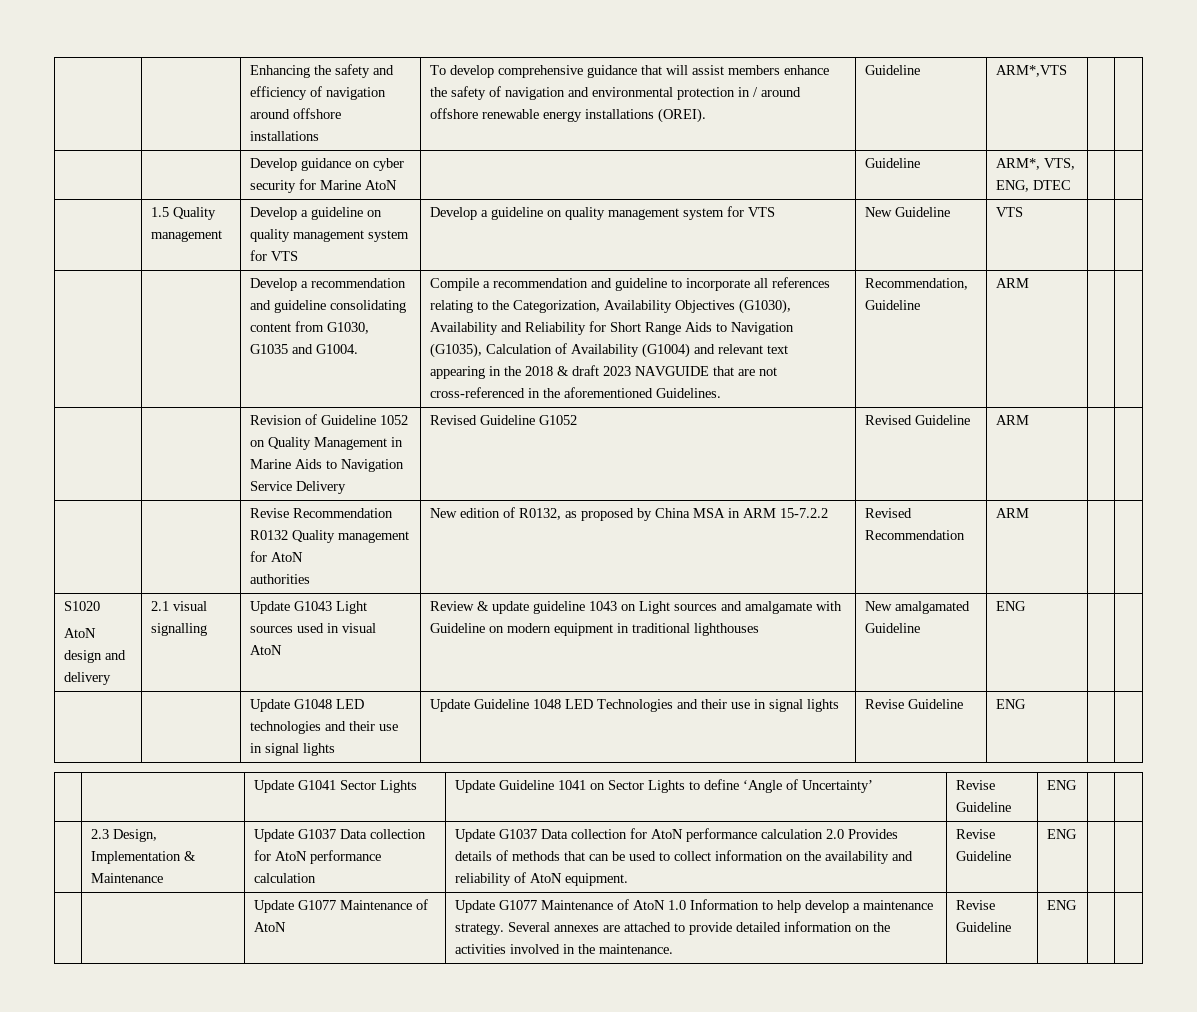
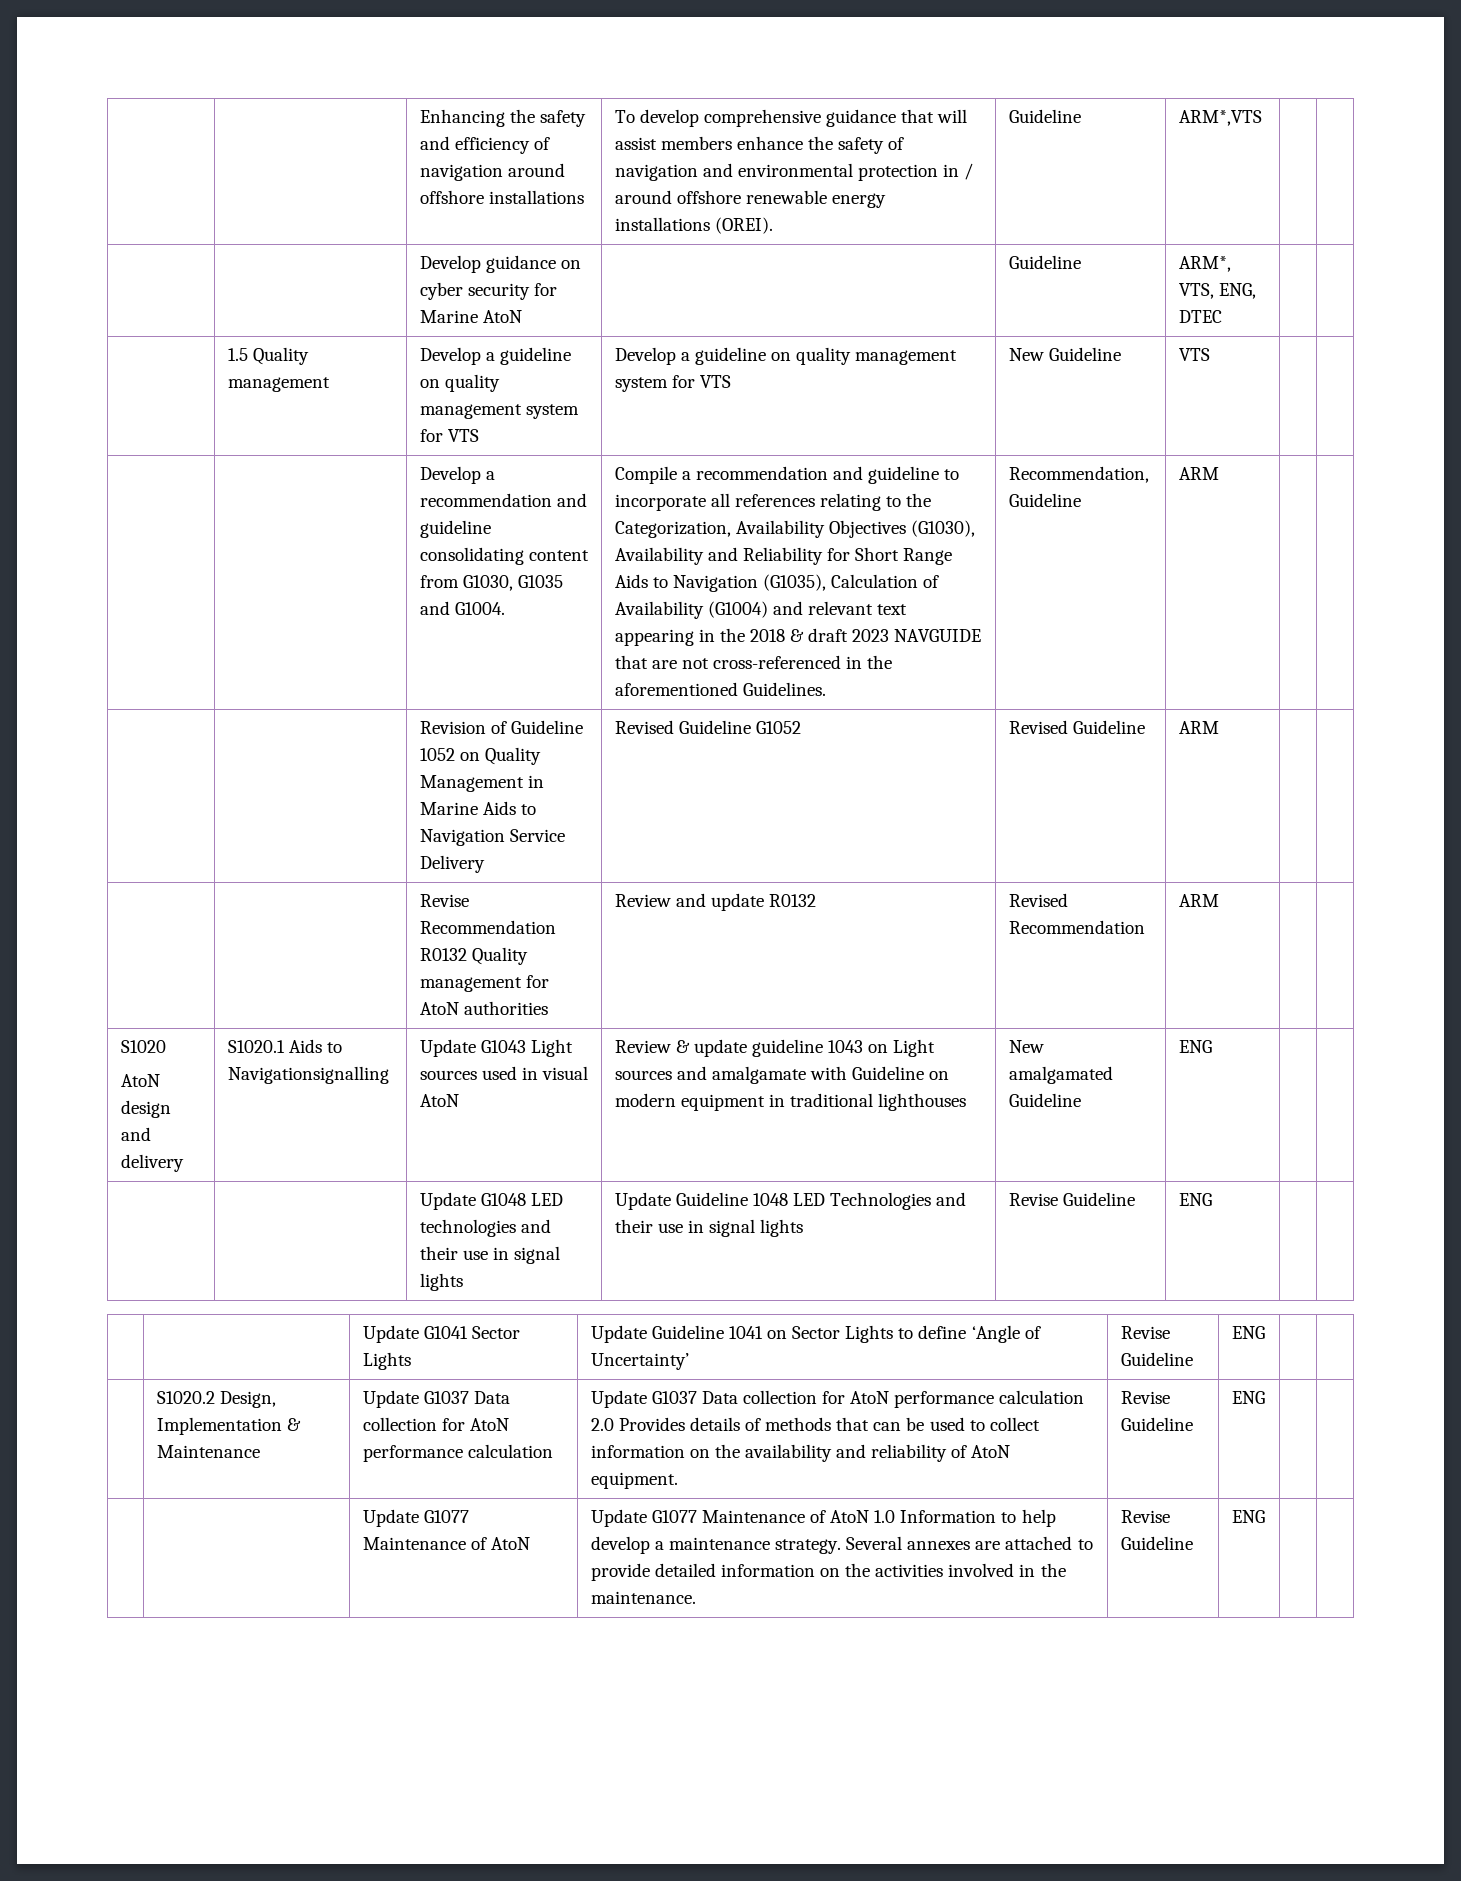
- | | Revise Recommendation R0132 Quality management for AtoN
- authorities | New edition of R0132, as proposed by China MSA in ARM 15-7.2.2 | Revised Recommendation | ARM | |
+ | | Revise Recommendation R0132 Quality management for AtoN authorities | Review and update R0132 | Revised Recommendation | ARM | |
  S1020
- AtoN design and delivery | 2.1 visual signalling | Update G1043 Light sources used in visual AtoN | Review & update guideline 1043 on Light sources and amalgamate with Guideline on modern equipment in traditional lighthouses | New amalgamated Guideline | ENG | |
+ AtoN design and delivery | S1020.1 Aids to Navigationsignalling | Update G1043 Light sources used in visual AtoN | Review & update guideline 1043 on Light sources and amalgamate with Guideline on modern equipment in traditional lighthouses | New amalgamated Guideline | ENG | |
- 2.3 Design, Implementation & Maintenance
+ S1020.2 Design, Implementation & Maintenance

